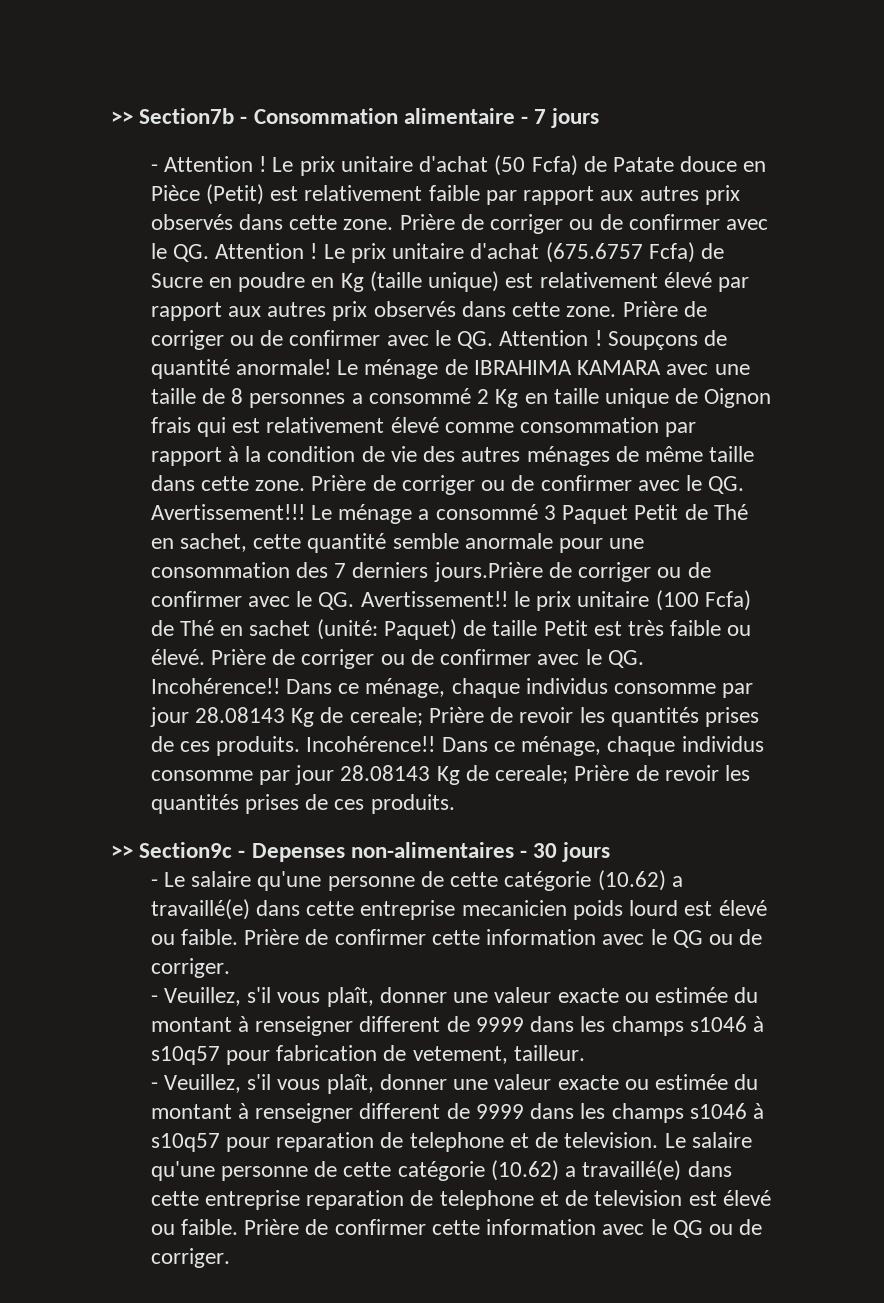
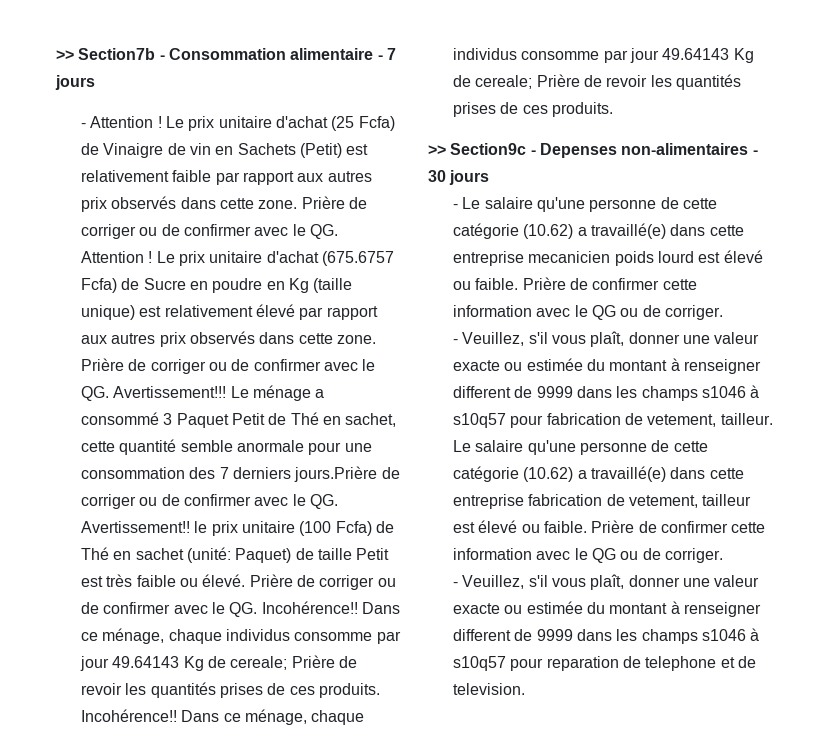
- Le prix unitaire d'achat (50 Fcfa) de Patate douce en Pièce (Petit) est relativement faible par rapport aux autres prix observés dans cette zone.
+ Le prix unitaire d'achat (25 Fcfa) de Vinaigre de vin en Sachets (Petit) est relativement faible par rapport aux autres prix observés dans cette zone.
- Prière de corriger ou de confirmer avec le QG. Attention ! Soupçons de quantité anormale! Le ménage de IBRAHIMA KAMARA avec une taille de 8 personnes a consommé 2 Kg en taille unique de Oignon frais qui est relativement élevé comme consommation par rapport à la condition de vie des autres ménages de même taille dans cette zone. Prière de corriger ou de confirmer avec le QG. Avertissement!!!
+ Prière de corriger ou de confirmer avec le QG. Avertissement!!!
- Prière de corriger ou de confirmer avec le QG. Incohérence!! Dans ce ménage, chaque individus consomme par jour 28.08143 Kg de cereale; Prière de revoir les quantités prises de ces produits. Incohérence!! Dans ce ménage, chaque individus consomme par jour 28.08143 Kg de cereale; Prière de revoir les quantités prises de ces produits.
+ Prière de corriger ou de confirmer avec le QG. Incohérence!! Dans ce ménage, chaque individus consomme par jour 49.64143 Kg de cereale; Prière de revoir les quantités prises de ces produits. Incohérence!! Dans ce ménage, chaque individus consomme par jour 49.64143 Kg de cereale; Prière de revoir les quantités prises de ces produits.
+ Le salaire qu'une personne de cette catégorie (10.62) a travaillé(e) dans cette entreprise fabrication de vetement, tailleur est élevé ou faible. Prière de confirmer cette information avec le QG ou de corriger.
- Le salaire qu'une personne de cette catégorie (10.62) a travaillé(e) dans cette entreprise reparation de telephone et de television est élevé ou faible. Prière de confirmer cette information avec le QG ou de corriger.

